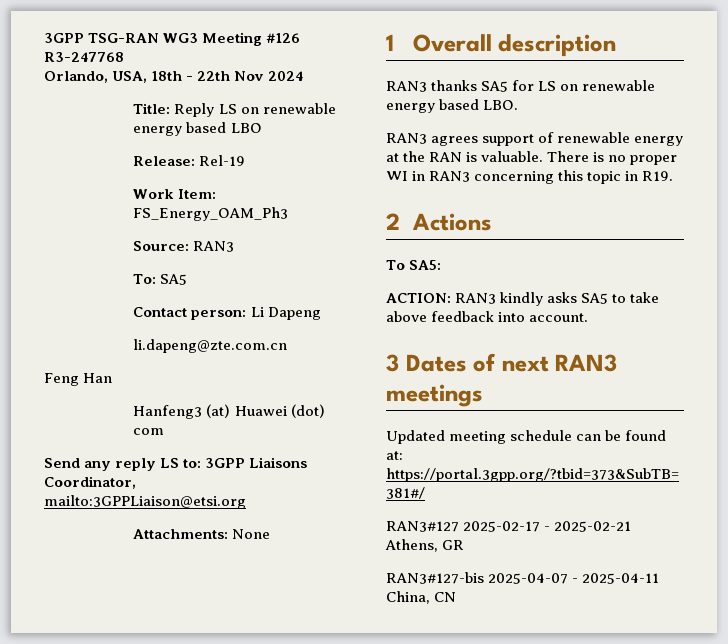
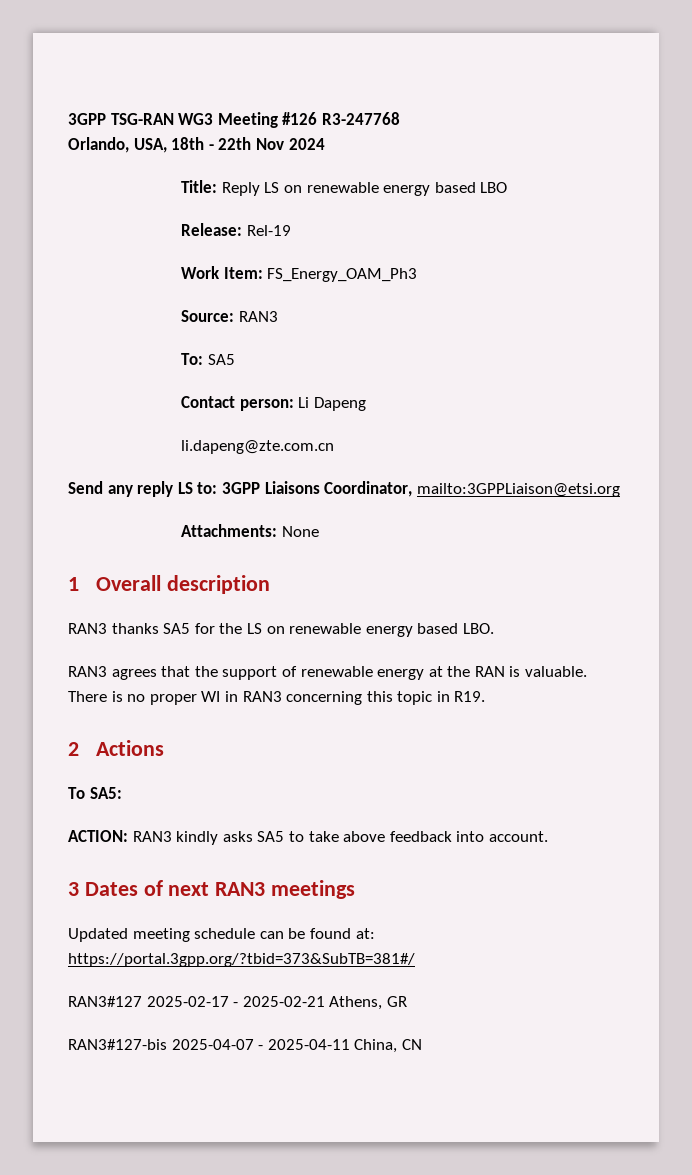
- Feng Han
- Hanfeng3 (at) Huawei (dot) com
- RAN3 thanks SA5 for LS on renewable energy based LBO.
+ RAN3 thanks SA5 for the LS on renewable energy based LBO.
- RAN3 agrees support of renewable energy at the RAN is valuable.
+ RAN3 agrees that the support of renewable energy at the RAN is valuable.

